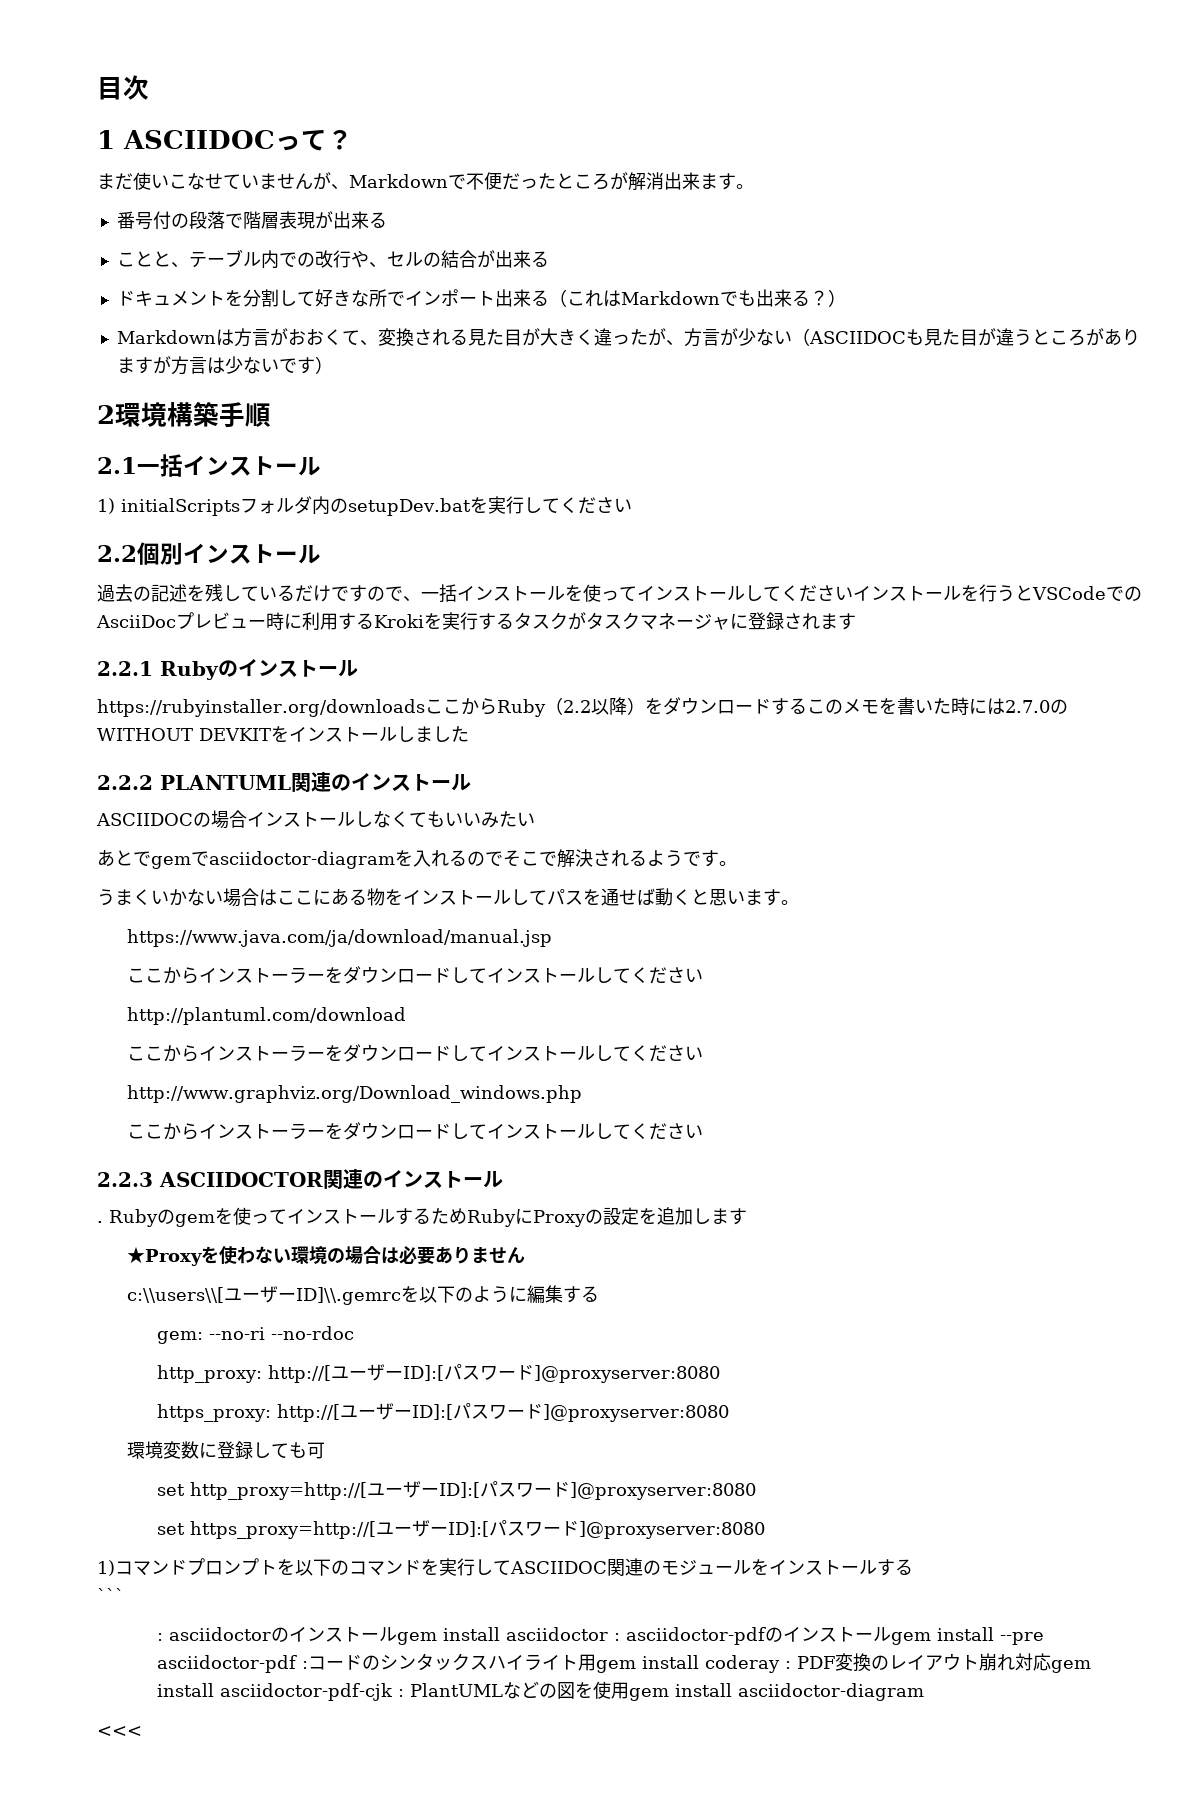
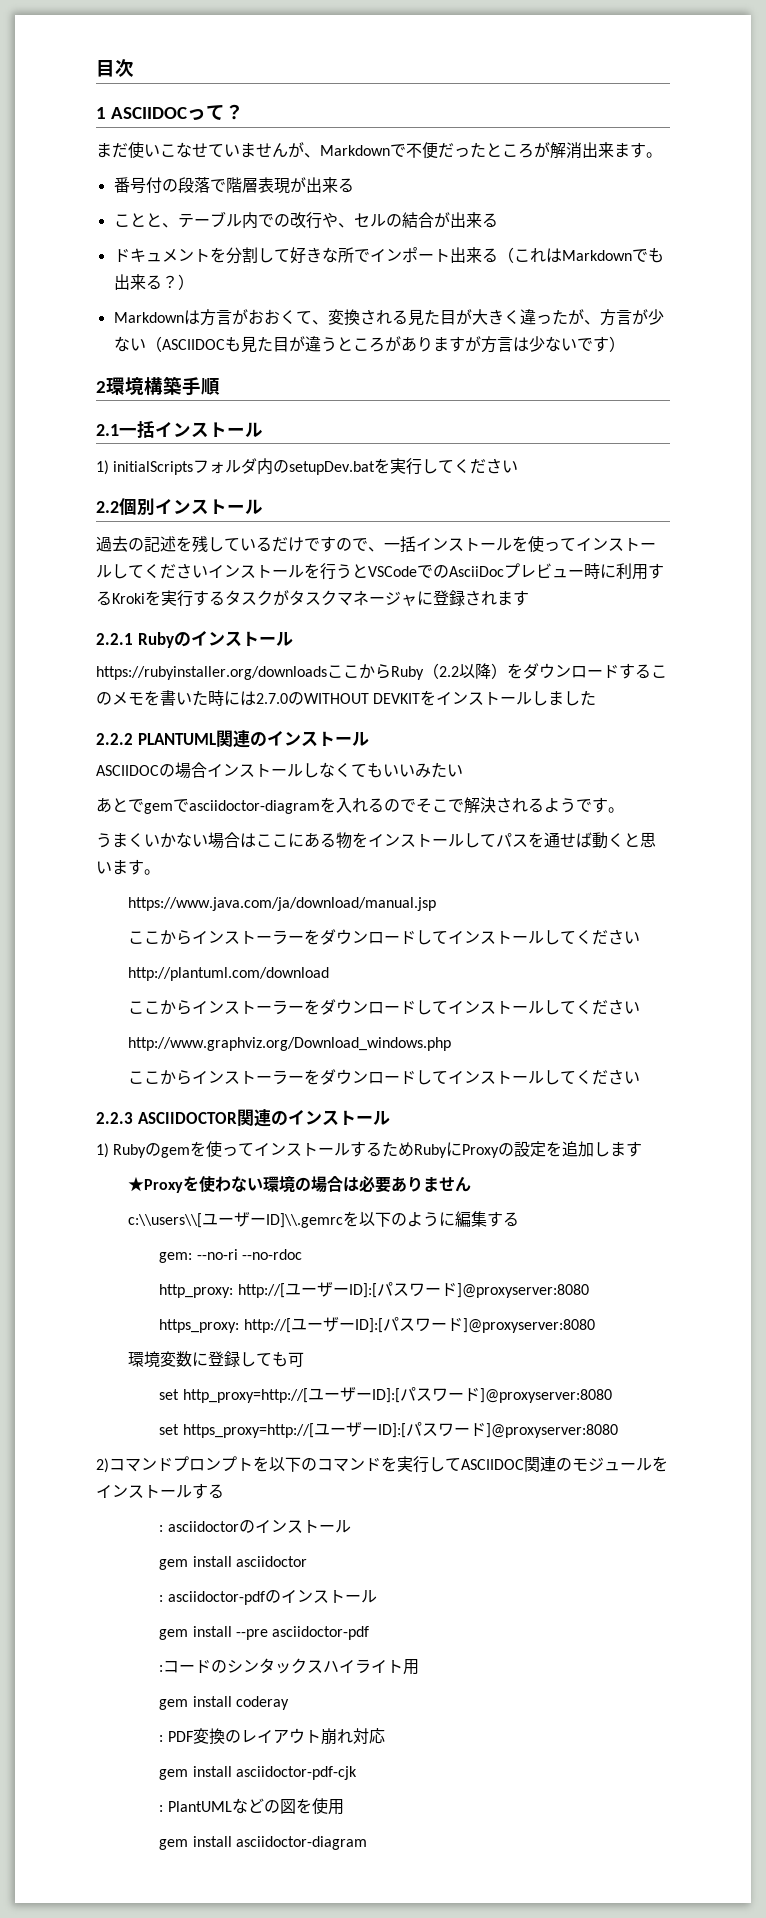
- . Rubyのgemを使ってインストールするためRubyにProxyの設定を追加します
+ 1) Rubyのgemを使ってインストールするためRubyにProxyの設定を追加します
- 1)コマンドプロンプトを以下のコマンドを実行してASCIIDOC関連のモジュールをインストールする
+ 2)コマンドプロンプトを以下のコマンドを実行してASCIIDOC関連のモジュールをインストールする
- ```
- : asciidoctorのインストールgem install asciidoctor : asciidoctor-pdfのインストールgem install --pre asciidoctor-pdf :コードのシンタックスハイライト用gem install coderay : PDF変換のレイアウト崩れ対応gem install asciidoctor-pdf-cjk : PlantUMLなどの図を使用gem install asciidoctor-diagram
+ : asciidoctorのインストール
+ gem install asciidoctor
+ : asciidoctor-pdfのインストール
+ gem install --pre asciidoctor-pdf
+ :コードのシンタックスハイライト用
+ gem install coderay
+ : PDF変換のレイアウト崩れ対応
+ gem install asciidoctor-pdf-cjk
+ : PlantUMLなどの図を使用
+ gem install asciidoctor-diagram
- <<<

